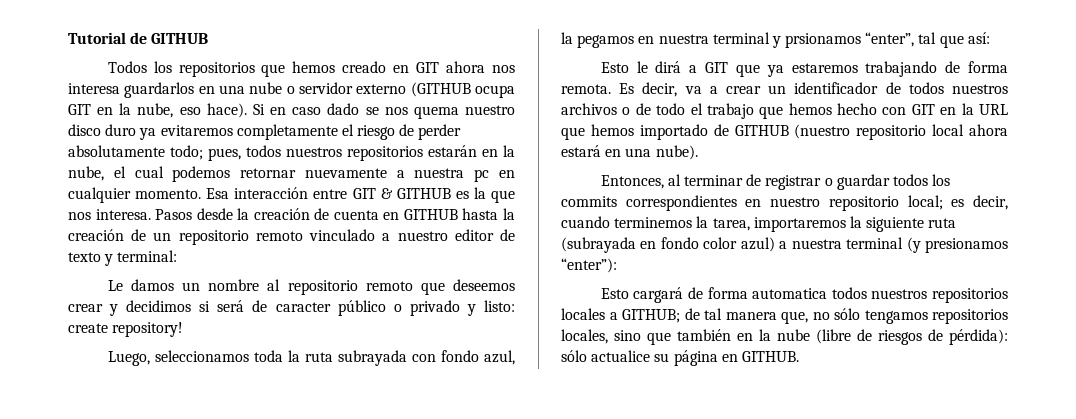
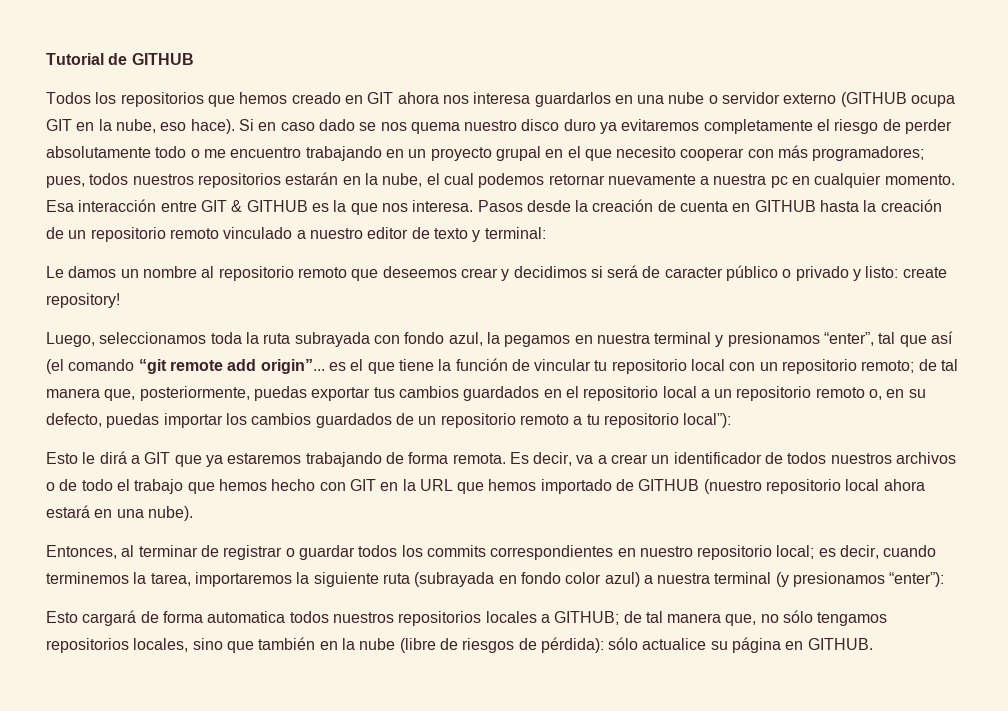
- Si en caso dado se nos quema nuestro disco duro ya evitaremos completamente el riesgo de perder absolutamente todo; pues, todos nuestros repositorios estarán en la nube, el cual podemos retornar nuevamente a nuestra pc en cualquier momento.
+ Si en caso dado se nos quema nuestro disco duro ya evitaremos completamente el riesgo de perder absolutamente todo o me encuentro trabajando en un proyecto grupal en el que necesito cooperar con más programadores; pues, todos nuestros repositorios estarán en la nube, el cual podemos retornar nuevamente a nuestra pc en cualquier momento.
- Luego, seleccionamos toda la ruta subrayada con fondo azul, la pegamos en nuestra terminal y prsionamos “enter”, tal que así:
+ Luego, seleccionamos toda la ruta subrayada con fondo azul, la pegamos en nuestra terminal y presionamos “enter”, tal que así (el comando “git remote add origin”... es el que tiene la función de vincular tu repositorio local con un repositorio remoto; de tal manera que, posteriormente, puedas exportar tus cambios guardados en el repositorio local a un repositorio remoto o, en su defecto, puedas importar los cambios guardados de un repositorio remoto a tu repositorio local”):

